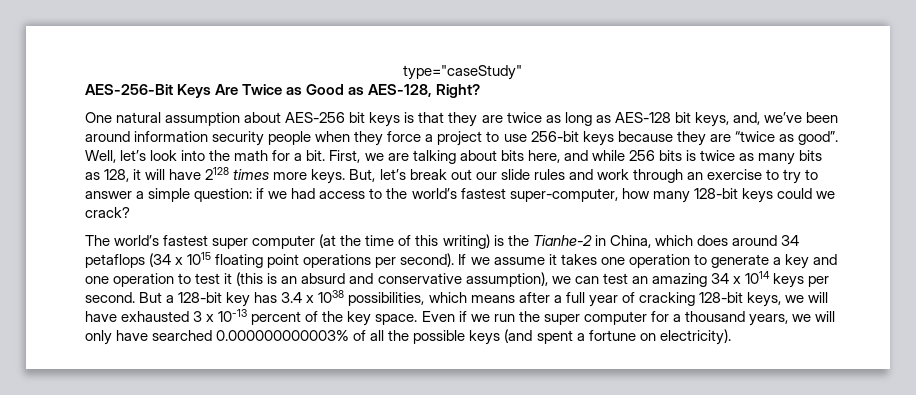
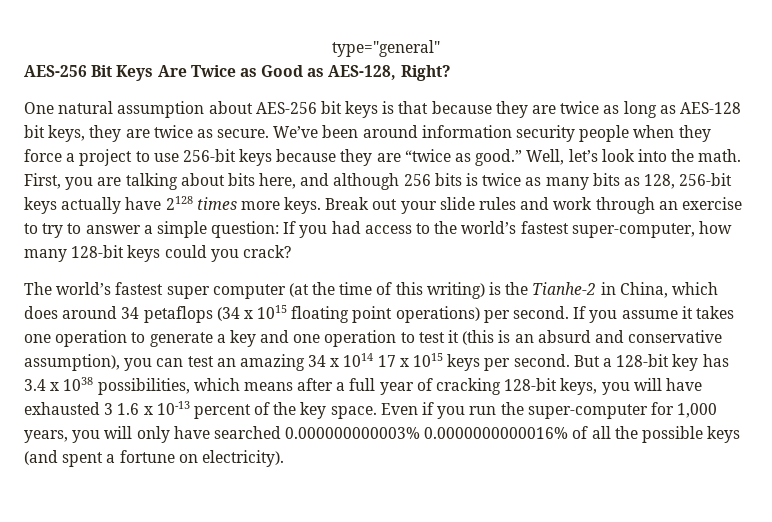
- type="caseStudy"
- AES-256-Bit Keys Are Twice as Good as AES-128, Right?
+ type="general"
+ AES-256 Bit Keys Are Twice as Good as AES-128, Right?
- One natural assumption about AES-256 bit keys is that they are twice as long as AES-128 bit keys, and, we’ve been around information security people when they force a project to use 256-bit keys because they are “twice as good”.
+ One natural assumption about AES-256 bit keys is that because they are twice as long as AES-128 bit keys, they are twice as secure. We’ve been around information security people when they force a project to use 256-bit keys because they are “twice as good.”
- Well, let’s look into the math for a bit. First, we are talking about bits here, and while 256 bits is twice as many bits as 128, it will have 2128 times more keys.
+ Well, let’s look into the math. First, you are talking about bits here, and although 256 bits is twice as many bits as 128, 256-bit keys actually have 2128 times more keys.
- But, let’s break out our slide rules and work through an exercise to try to answer a simple question: if we had access to the world’s fastest super-computer, how many 128-bit keys could we crack?
+ Break out your slide rules and work through an exercise to try to answer a simple question: If you had access to the world’s fastest super-computer, how many 128-bit keys could you crack?
- The world’s fastest super computer (at the time of this writing) is the Tianhe-2 in China, which does around 34 petaflops (34 x 1015 floating point operations per second). If we assume it takes one operation to generate a key and one operation to test it (this is an absurd and conservative assumption), we can test an amazing 34 x 1014 keys per second.
+ The world’s fastest super computer (at the time of this writing) is the Tianhe-2 in China, which does around 34 petaflops (34 x 1015 floating point operations) per second. If you assume it takes one operation to generate a key and one operation to test it (this is an absurd and conservative assumption), you can test an amazing 34 x 1014 17 x 1015 keys per second.
- But a 128-bit key has 3.4 x 1038 possibilities, which means after a full year of cracking 128-bit keys, we will have exhausted 3 x 10-13 percent of the key space.
+ But a 128-bit key has 3.4 x 1038 possibilities, which means after a full year of cracking 128-bit keys, you will have exhausted 3 1.6 x 10-13 percent of the key space.
- Even if we run the super computer for a thousand years, we will only have searched 0.000000000003% of all the possible keys (and spent a fortune on electricity).
+ Even if you run the super-computer for 1,000 years, you will only have searched 0.000000000003% 0.0000000000016% of all the possible keys (and spent a fortune on electricity).

